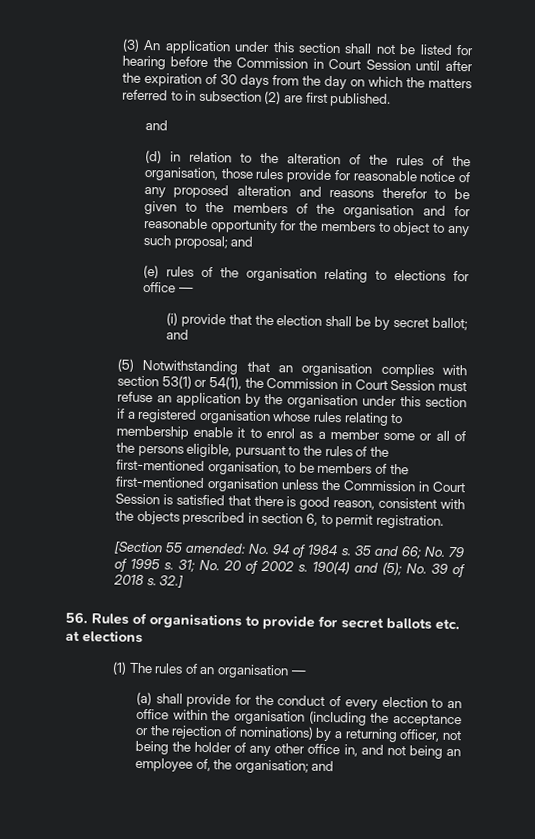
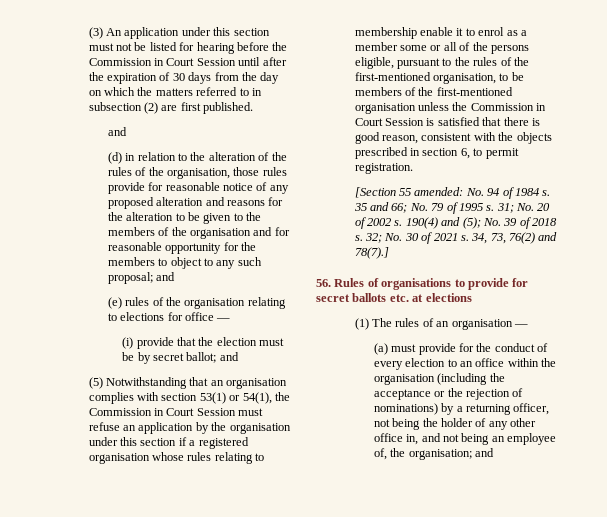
- (3) An application under this section shall not be listed for hearing before the Commission in Court Session until after the expiration of 30 days from the day on which the matters referred to in subsection (2) are first published.
+ (3) An application under this section must not be listed for hearing before the Commission in Court Session until after the expiration of 30 days from the day on which the matters referred to in subsection (2) are first published.
- (d) in relation to the alteration of the rules of the organisation, those rules provide for reasonable notice of any proposed alteration and reasons therefor to be given to the members of the organisation and for reasonable opportunity for the members to object to any such proposal; and
+ (d) in relation to the alteration of the rules of the organisation, those rules provide for reasonable notice of any proposed alteration and reasons for the alteration to be given to the members of the organisation and for reasonable opportunity for the members to object to any such proposal; and
- (i) provide that the election shall be by secret ballot; and
+ (i) provide that the election must be by secret ballot; and
- 32.]
+ 32; No. 30 of 2021 s. 34, 73, 76(2) and 78(7).]
- (a) shall provide for the conduct of every election to an office within the organisation (including the acceptance or the rejection of nominations) by a returning officer, not being the holder of any other office in, and not being an employee of, the organisation; and
+ (a) must provide for the conduct of every election to an office within the organisation (including the acceptance or the rejection of nominations) by a returning officer, not being the holder of any other office in, and not being an employee of, the organisation; and

